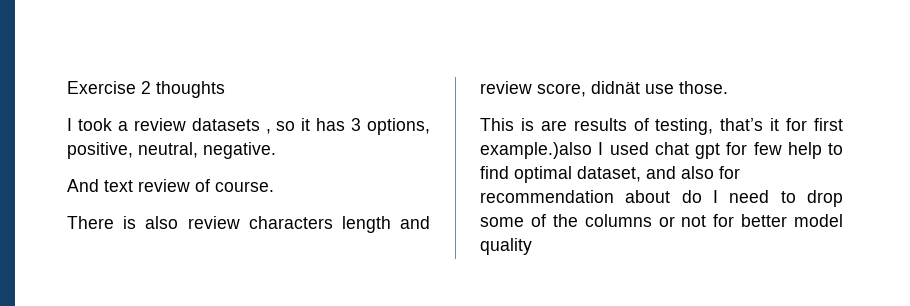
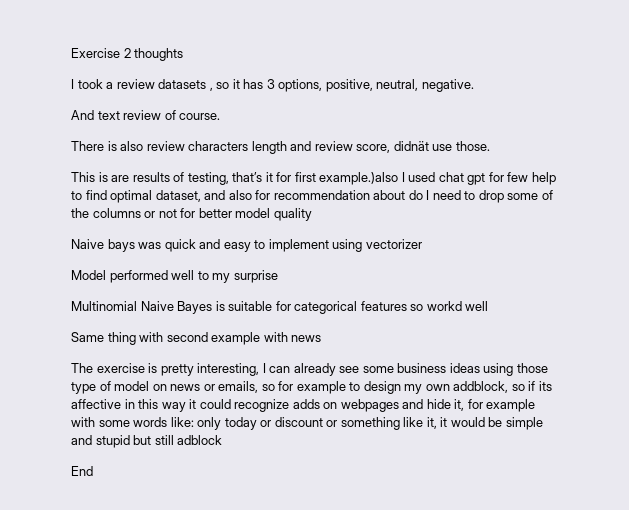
+ Naive bays was quick and easy to implement using vectorizer
+ Model performed well to my surprise
+ Multinomial Naive Bayes is suitable for categorical features so workd well
+ Same thing with second example with news
+ The exercise is pretty interesting, I can already see some business ideas using those type of model on news or emails, so for example to design my own addblock, so if its affective in this way it could recognize adds on webpages and hide it, for example with some words like: only today or discount or something like it, it would be simple and stupid but still adblock
+ End

